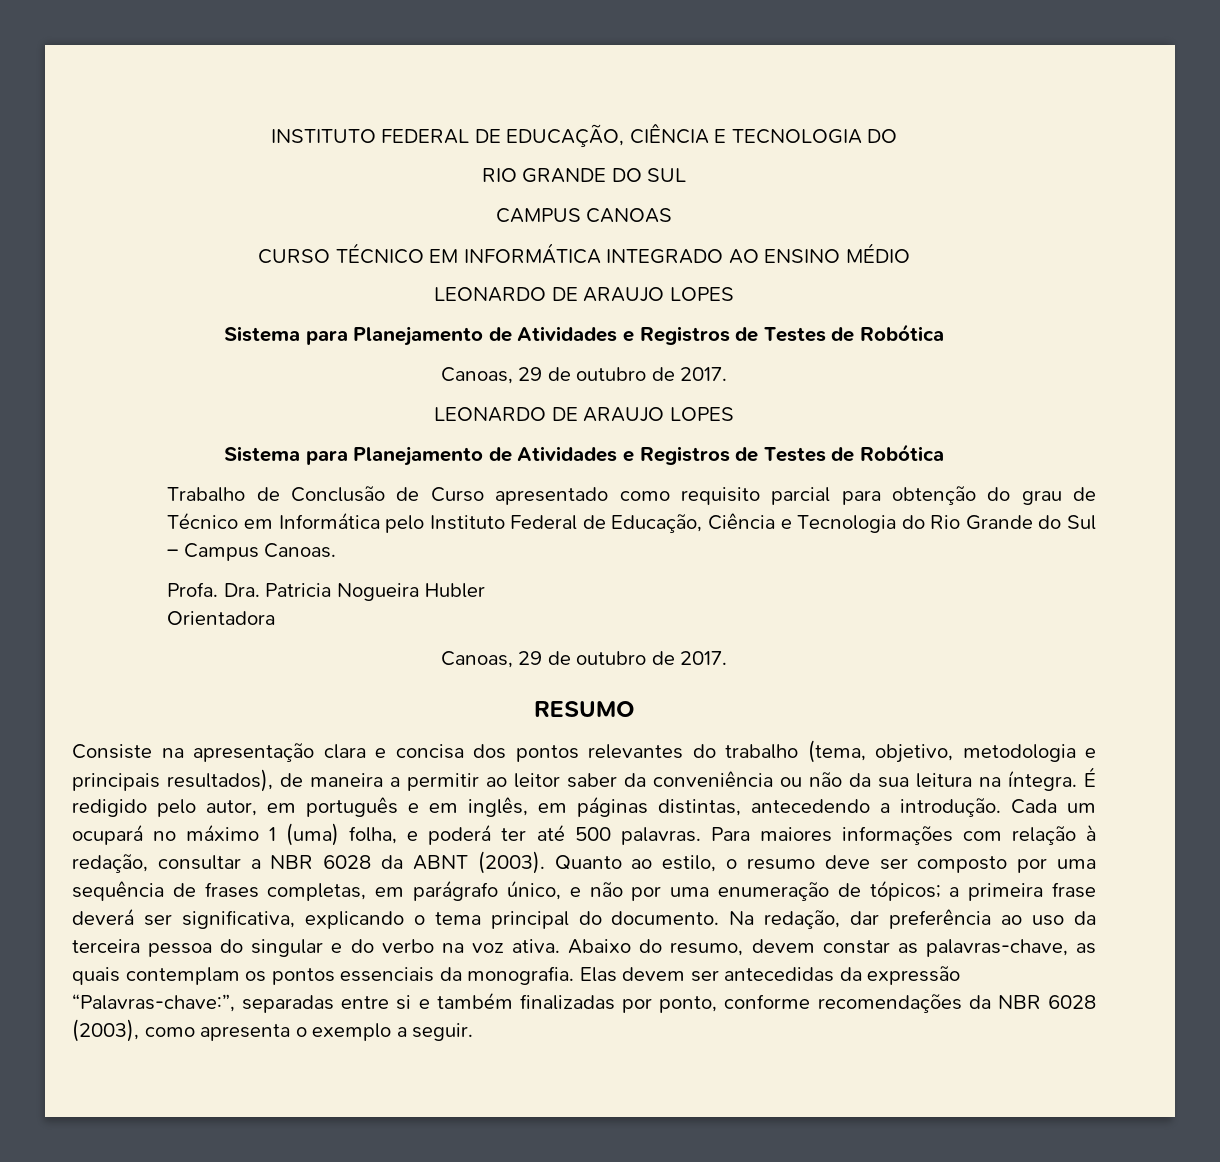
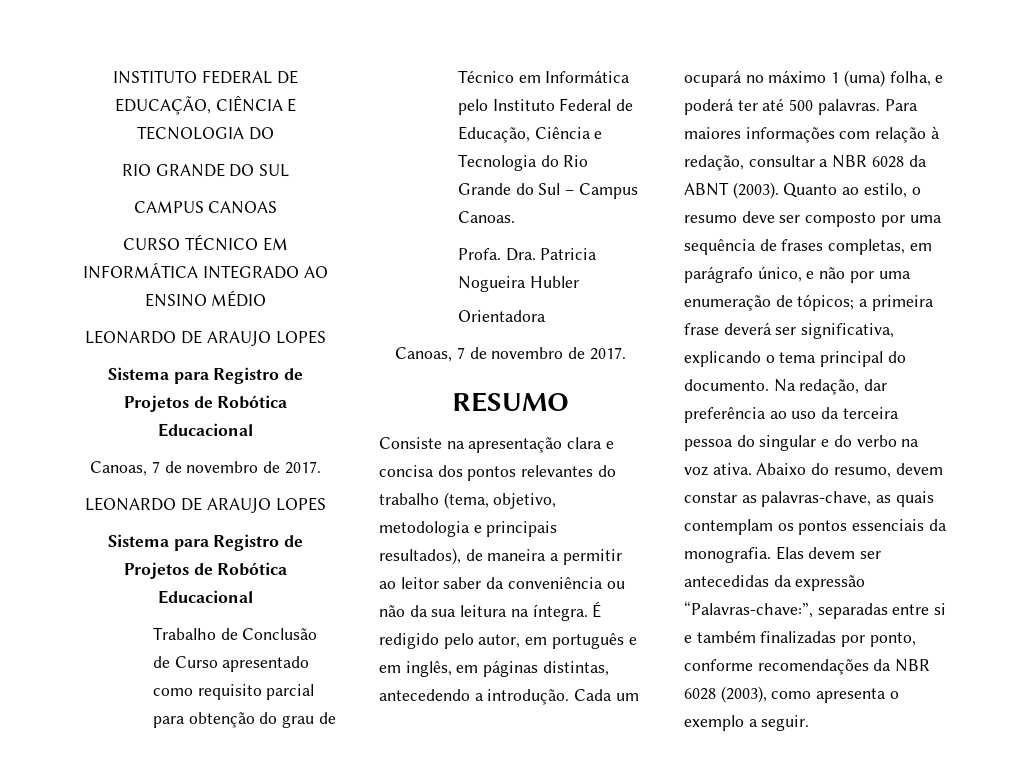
  CURSO TÉCNICO EM INFORMÁTICA INTEGRADO AO ENSINO MÉDIO
  LEONARDO DE ARAUJO LOPES
- Sistema para Planejamento de Atividades e Registros de Testes de Robótica
- Canoas, 29 de outubro de 2017.
+ Sistema para Registro de Projetos de Robótica Educacional
+ Canoas, 7 de novembro de 2017.
  LEONARDO DE ARAUJO LOPES
- Sistema para Planejamento de Atividades e Registros de Testes de Robótica
+ Sistema para Registro de Projetos de Robótica Educacional
  Orientadora
- Canoas, 29 de outubro de 2017.
+ Canoas, 7 de novembro de 2017.

